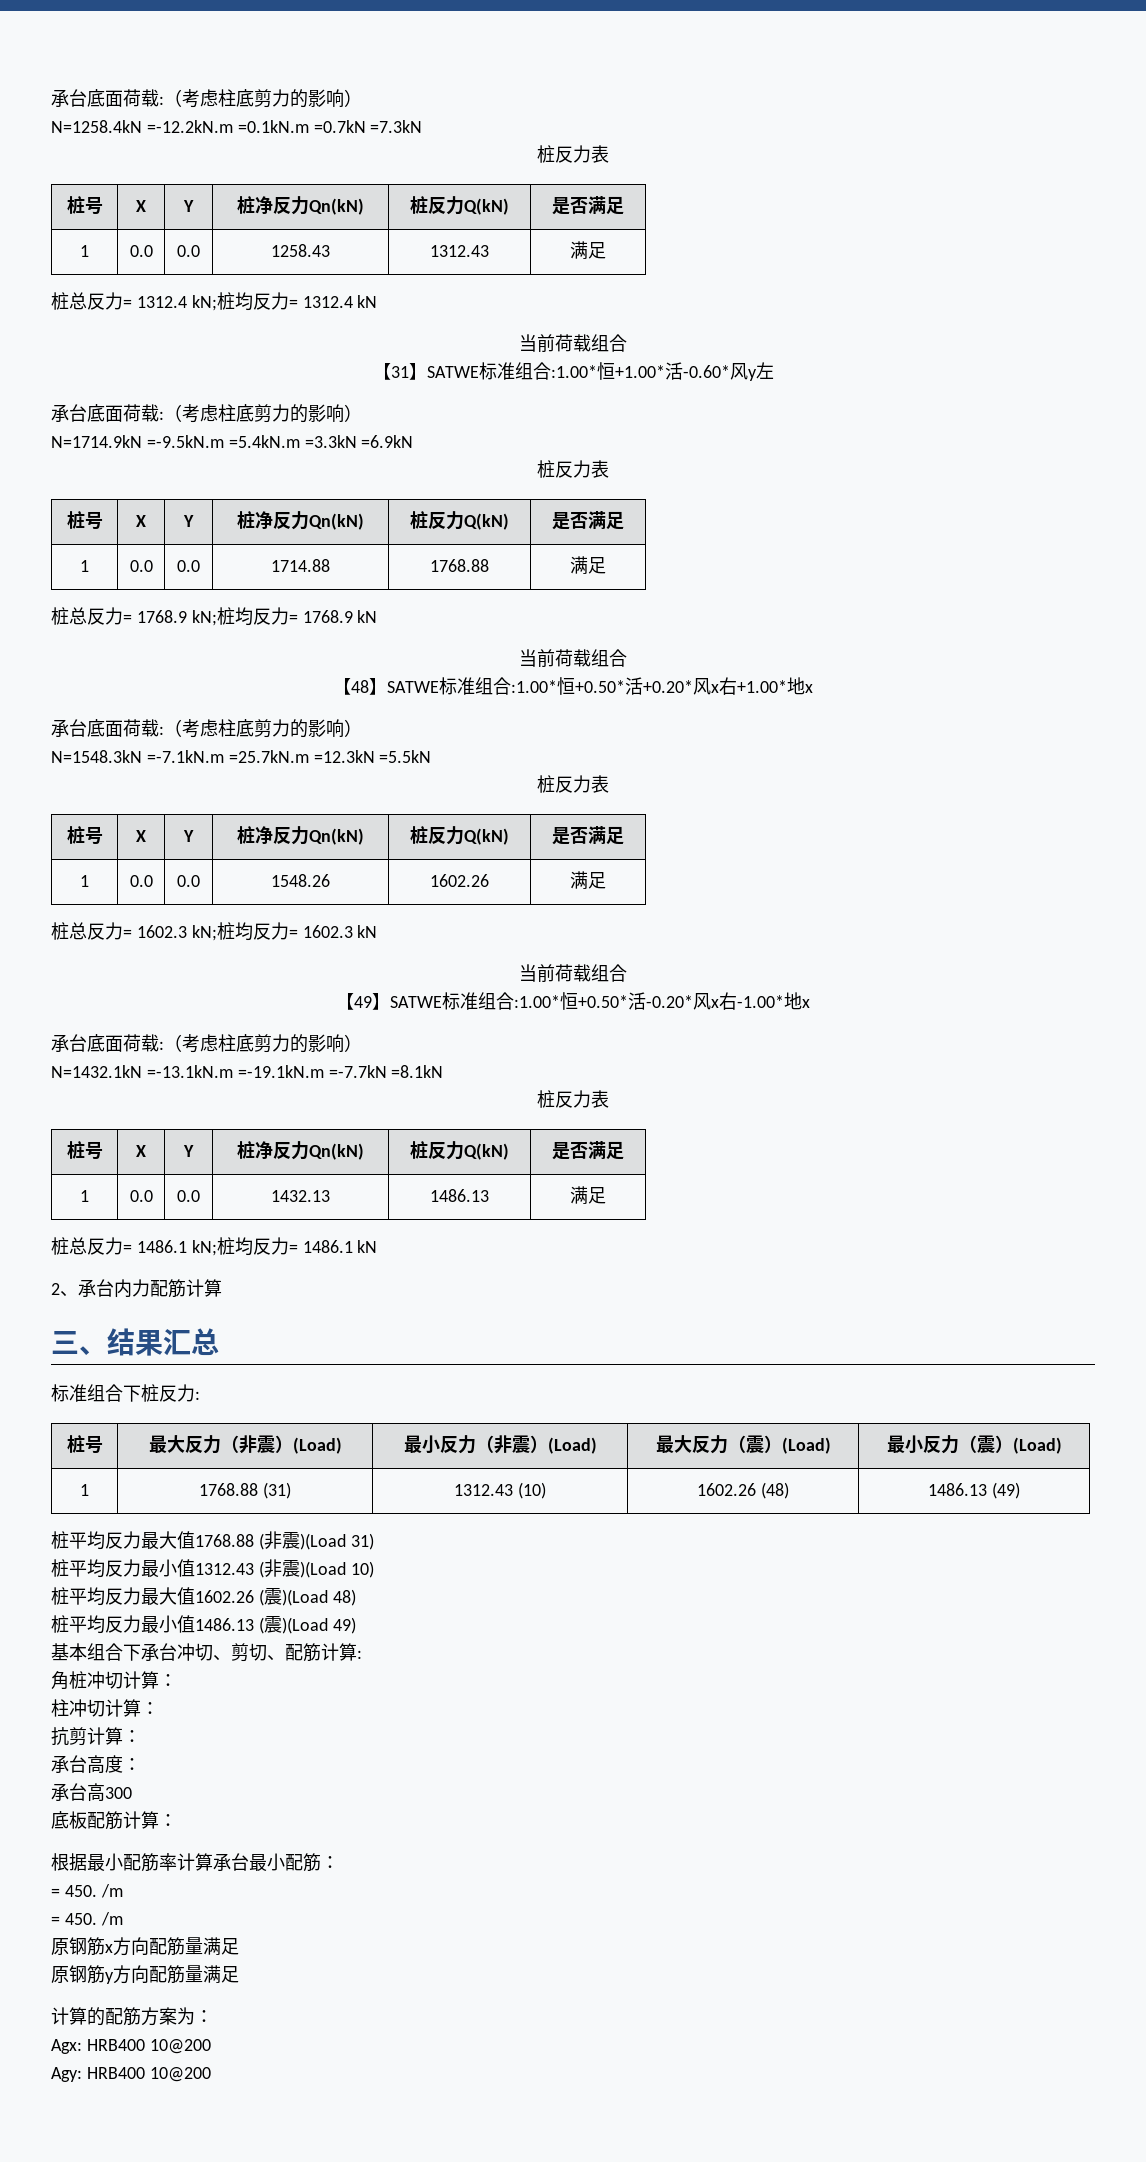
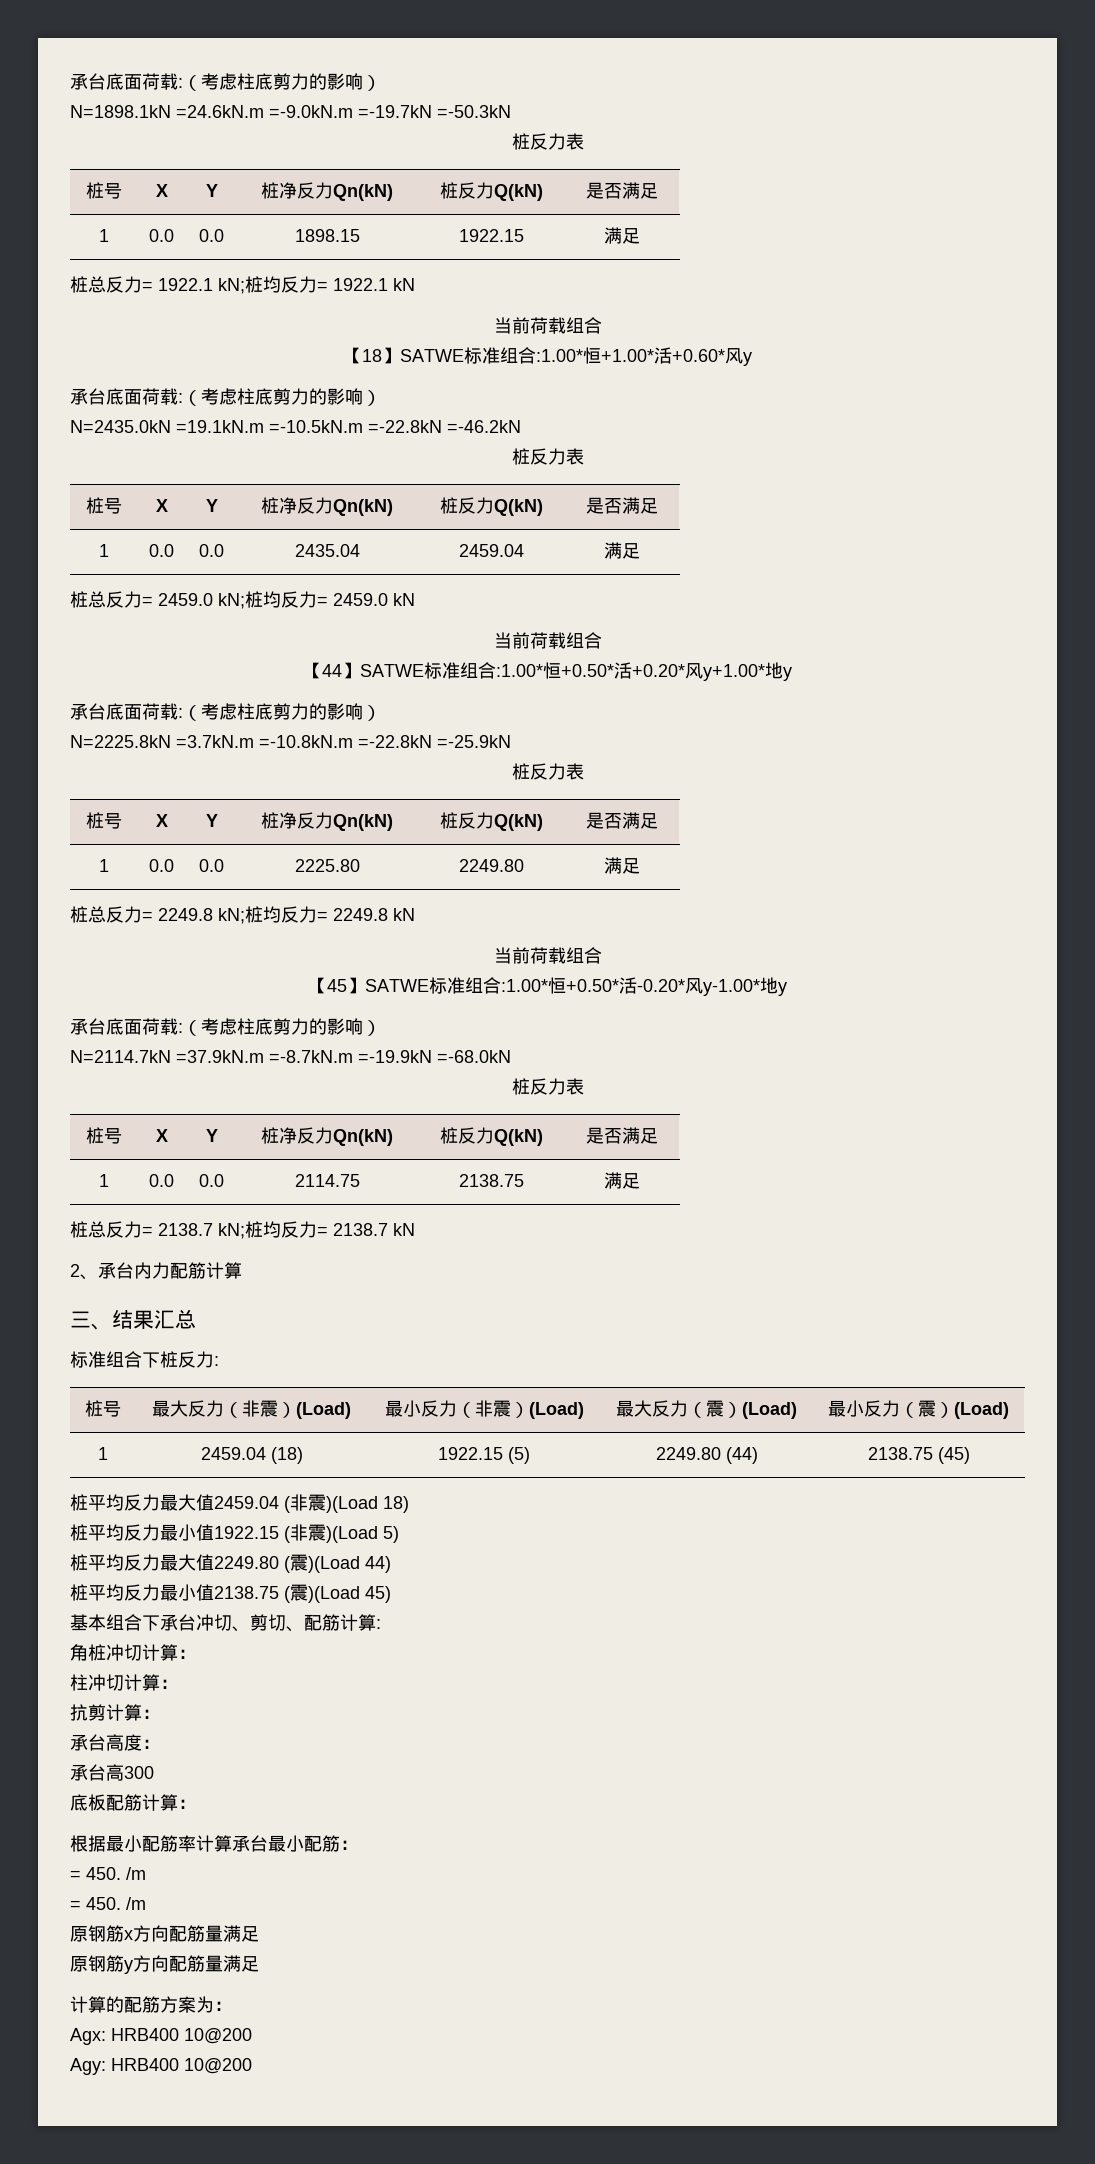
- N=1258.4kN =-12.2kN.m =0.1kN.m =0.7kN =7.3kN
+ N=1898.1kN =24.6kN.m =-9.0kN.m =-19.7kN =-50.3kN
- 1 | 0.0 | 0.0 | 1258.43 | 1312.43 | 满足
- 桩总反力= 1312.4 kN;桩均反力= 1312.4 kN
+ 1 | 0.0 | 0.0 | 1898.15 | 1922.15 | 满足
+ 桩总反力= 1922.1 kN;桩均反力= 1922.1 kN
  当前荷载组合
- 【31】SATWE标准组合:1.00*恒+1.00*活-0.60*风y左
+ 【18】SATWE标准组合:1.00*恒+1.00*活+0.60*风y
- N=1714.9kN =-9.5kN.m =5.4kN.m =3.3kN =6.9kN
+ N=2435.0kN =19.1kN.m =-10.5kN.m =-22.8kN =-46.2kN
- 1 | 0.0 | 0.0 | 1714.88 | 1768.88 | 满足
- 桩总反力= 1768.9 kN;桩均反力= 1768.9 kN
+ 1 | 0.0 | 0.0 | 2435.04 | 2459.04 | 满足
+ 桩总反力= 2459.0 kN;桩均反力= 2459.0 kN
  当前荷载组合
- 【48】SATWE标准组合:1.00*恒+0.50*活+0.20*风x右+1.00*地x
+ 【44】SATWE标准组合:1.00*恒+0.50*活+0.20*风y+1.00*地y
- N=1548.3kN =-7.1kN.m =25.7kN.m =12.3kN =5.5kN
+ N=2225.8kN =3.7kN.m =-10.8kN.m =-22.8kN =-25.9kN
- 1 | 0.0 | 0.0 | 1548.26 | 1602.26 | 满足
- 桩总反力= 1602.3 kN;桩均反力= 1602.3 kN
+ 1 | 0.0 | 0.0 | 2225.80 | 2249.80 | 满足
+ 桩总反力= 2249.8 kN;桩均反力= 2249.8 kN
  当前荷载组合
- 【49】SATWE标准组合:1.00*恒+0.50*活-0.20*风x右-1.00*地x
+ 【45】SATWE标准组合:1.00*恒+0.50*活-0.20*风y-1.00*地y
- N=1432.1kN =-13.1kN.m =-19.1kN.m =-7.7kN =8.1kN
+ N=2114.7kN =37.9kN.m =-8.7kN.m =-19.9kN =-68.0kN
- 1 | 0.0 | 0.0 | 1432.13 | 1486.13 | 满足
- 桩总反力= 1486.1 kN;桩均反力= 1486.1 kN
+ 1 | 0.0 | 0.0 | 2114.75 | 2138.75 | 满足
+ 桩总反力= 2138.7 kN;桩均反力= 2138.7 kN
- 1 | 1768.88 (31) | 1312.43 (10) | 1602.26 (48) | 1486.13 (49)
- 桩平均反力最大值1768.88 (非震)(Load 31)
- 桩平均反力最小值1312.43 (非震)(Load 10)
- 桩平均反力最大值1602.26 (震)(Load 48)
- 桩平均反力最小值1486.13 (震)(Load 49)
+ 1 | 2459.04 (18) | 1922.15 (5) | 2249.80 (44) | 2138.75 (45)
+ 桩平均反力最大值2459.04 (非震)(Load 18)
+ 桩平均反力最小值1922.15 (非震)(Load 5)
+ 桩平均反力最大值2249.80 (震)(Load 44)
+ 桩平均反力最小值2138.75 (震)(Load 45)

